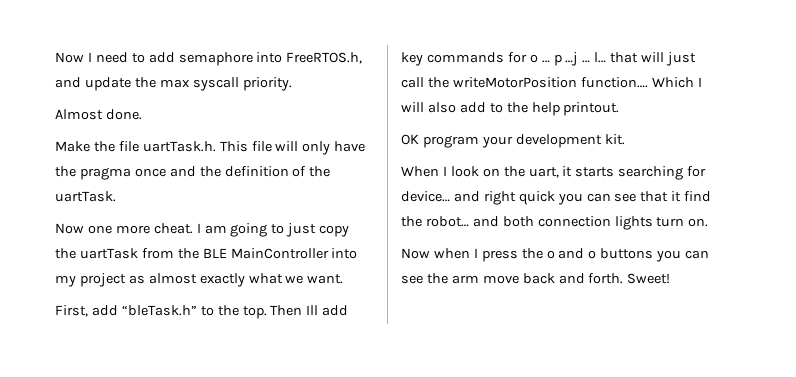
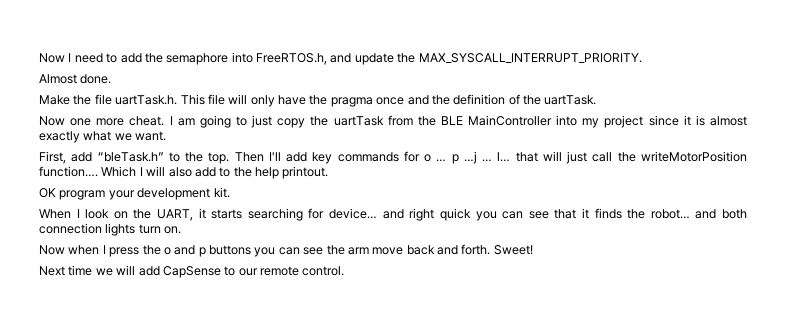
- Now I need to add semaphore into FreeRTOS.h, and update the max syscall priority.
+ Now I need to add the semaphore into FreeRTOS.h, and update the MAX_SYSCALL_INTERRUPT_PRIORITY.
- I am going to just copy the uartTask from the BLE MainController into my project as almost exactly what we want.
+ I am going to just copy the uartTask from the BLE MainController into my project since it is almost exactly what we want.
- Then Ill add key commands for o … p …j … l… that will just call the writeMotorPosition function….
+ Then I'll add key commands for o … p …j … l… that will just call the writeMotorPosition function….
- When I look on the uart, it starts searching for device… and right quick you can see that it find the robot… and both connection lights turn on.
+ When I look on the UART, it starts searching for device… and right quick you can see that it finds the robot… and both connection lights turn on.
- Now when I press the o and o buttons you can see the arm move back and forth.
+ Now when I press the o and p buttons you can see the arm move back and forth.
+ Next time we will add CapSense to our remote control.

